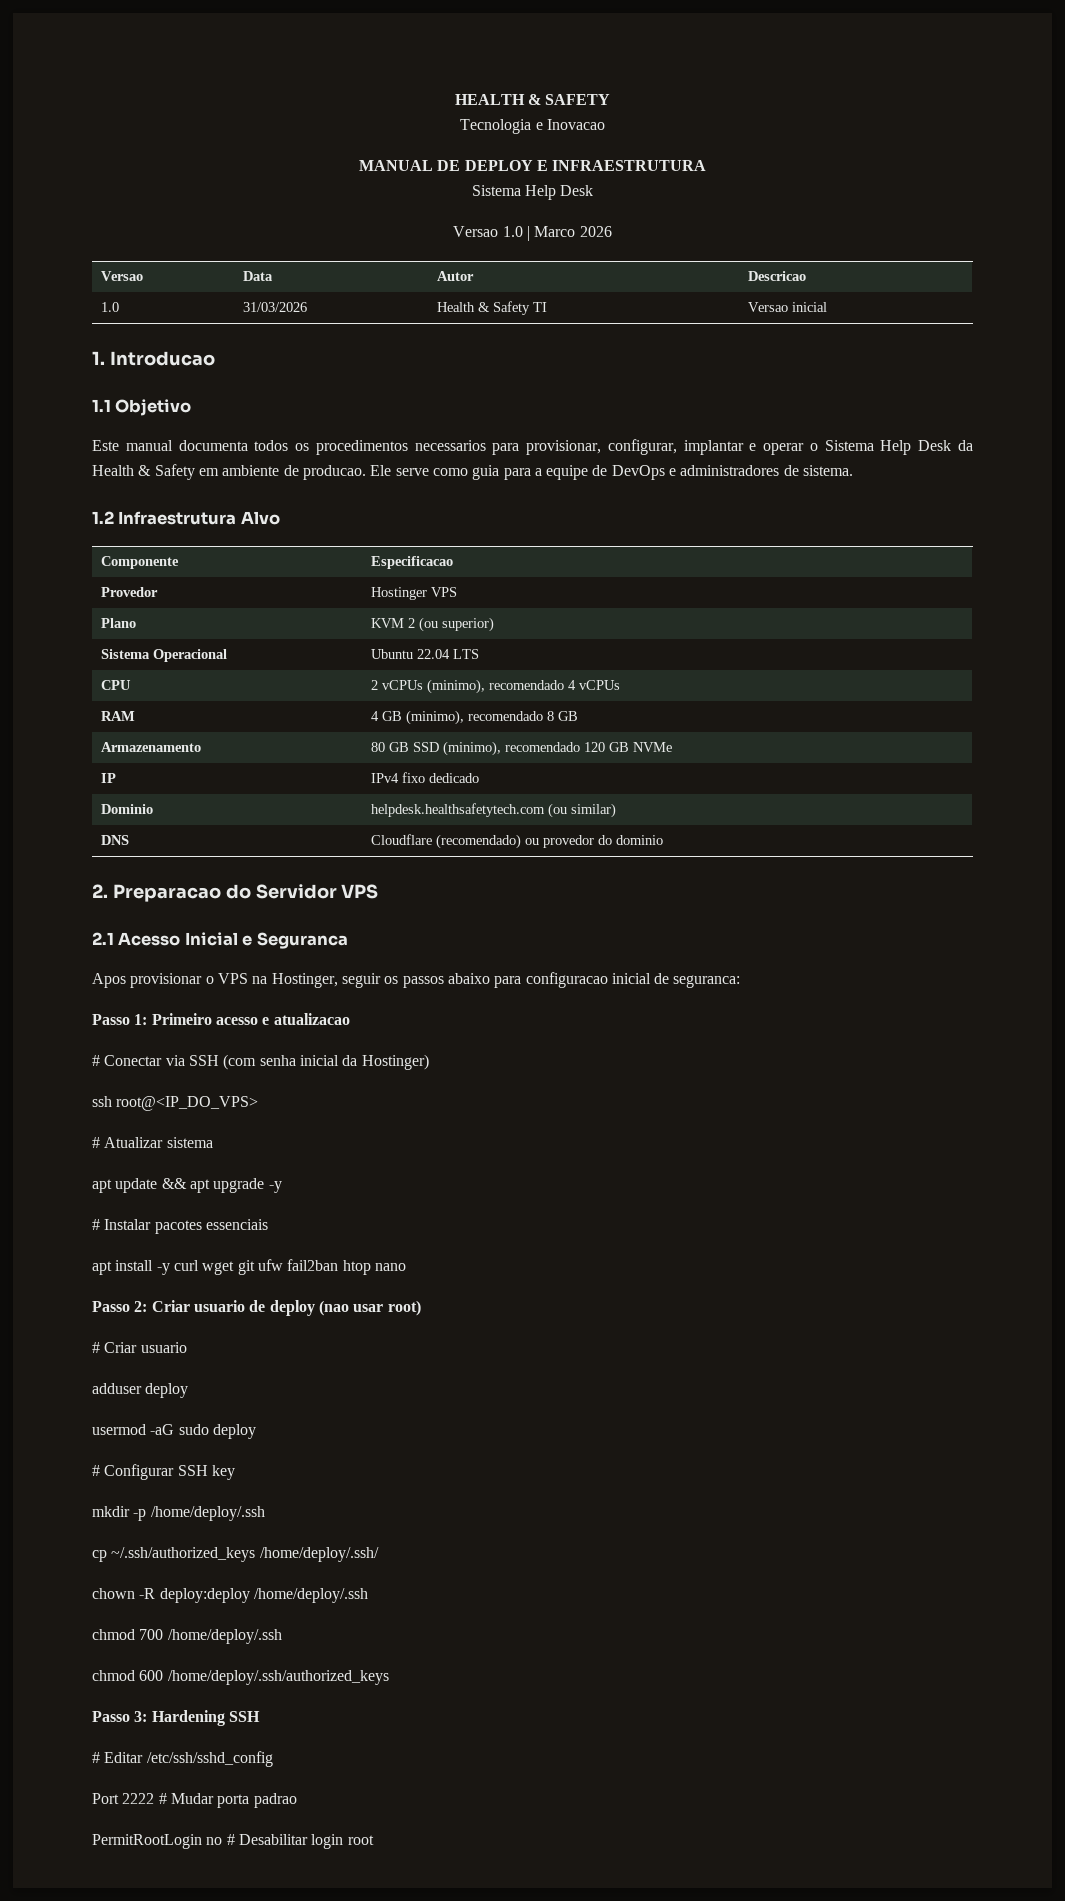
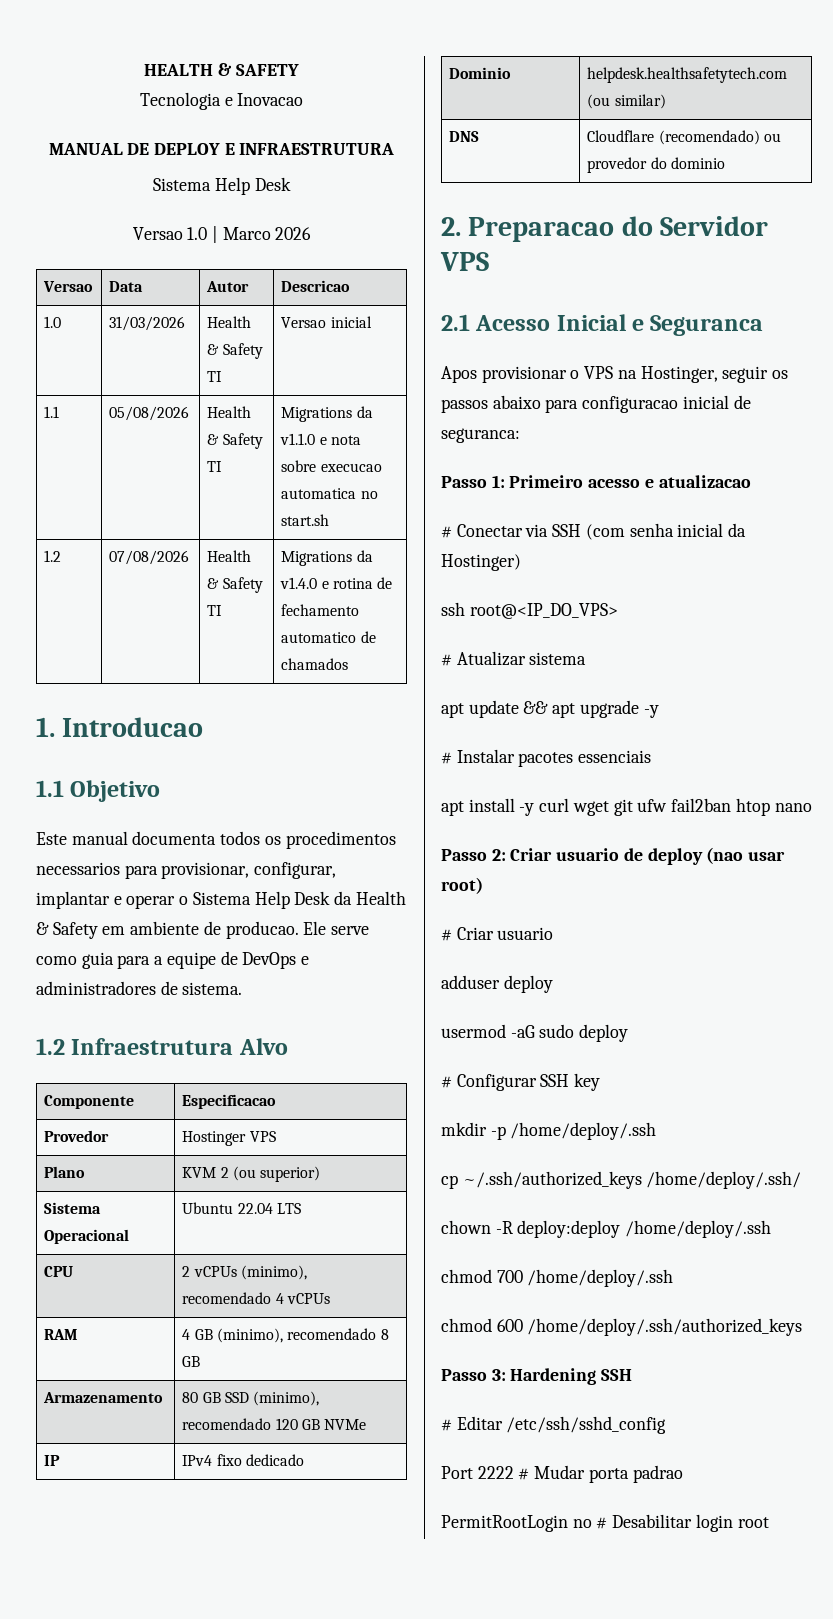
+ 1.1 | 05/08/2026 | Health & Safety TI | Migrations da v1.1.0 e nota sobre execucao automatica no start.sh
+ 1.2 | 07/08/2026 | Health & Safety TI | Migrations da v1.4.0 e rotina de fechamento automatico de chamados

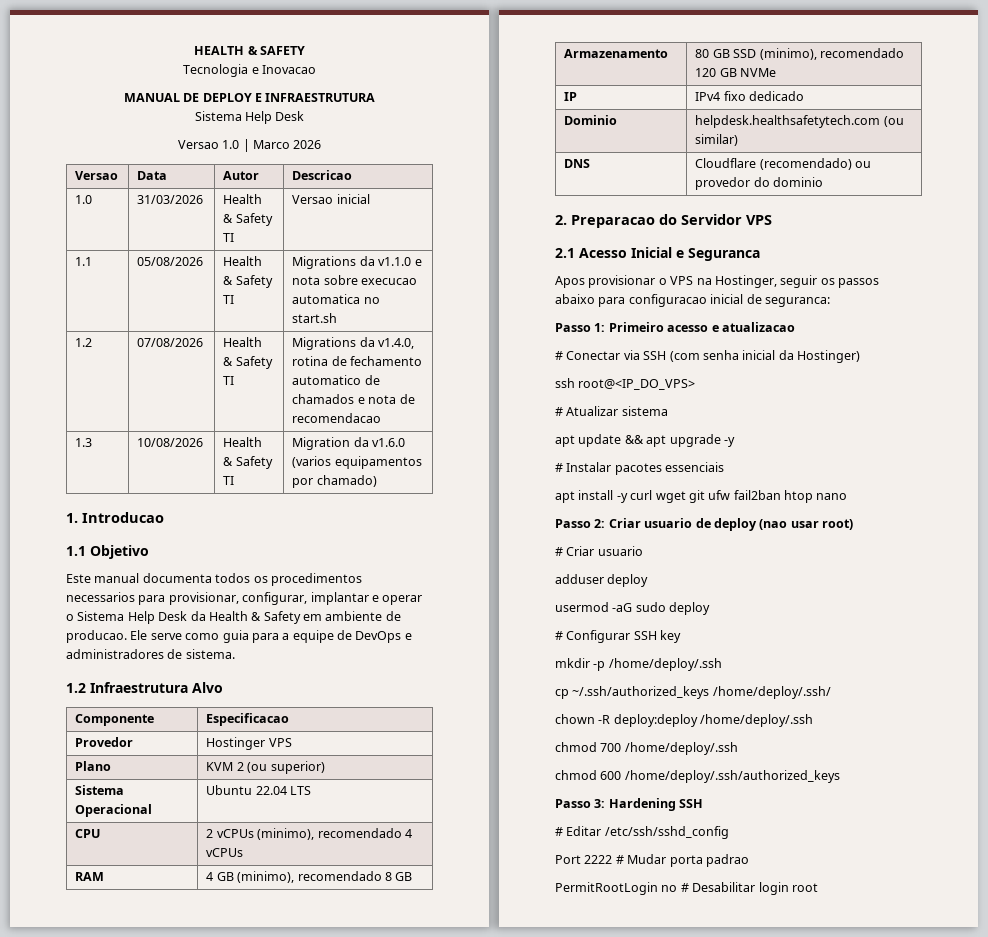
- 1.2 | 07/08/2026 | Health & Safety TI | Migrations da v1.4.0 e rotina de fechamento automatico de chamados
+ 1.2 | 07/08/2026 | Health & Safety TI | Migrations da v1.4.0, rotina de fechamento automatico de chamados e nota de recomendacao
+ 1.3 | 10/08/2026 | Health & Safety TI | Migration da v1.6.0 (varios equipamentos por chamado)

